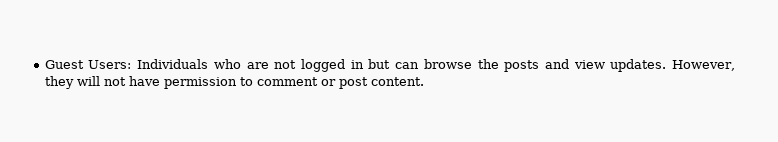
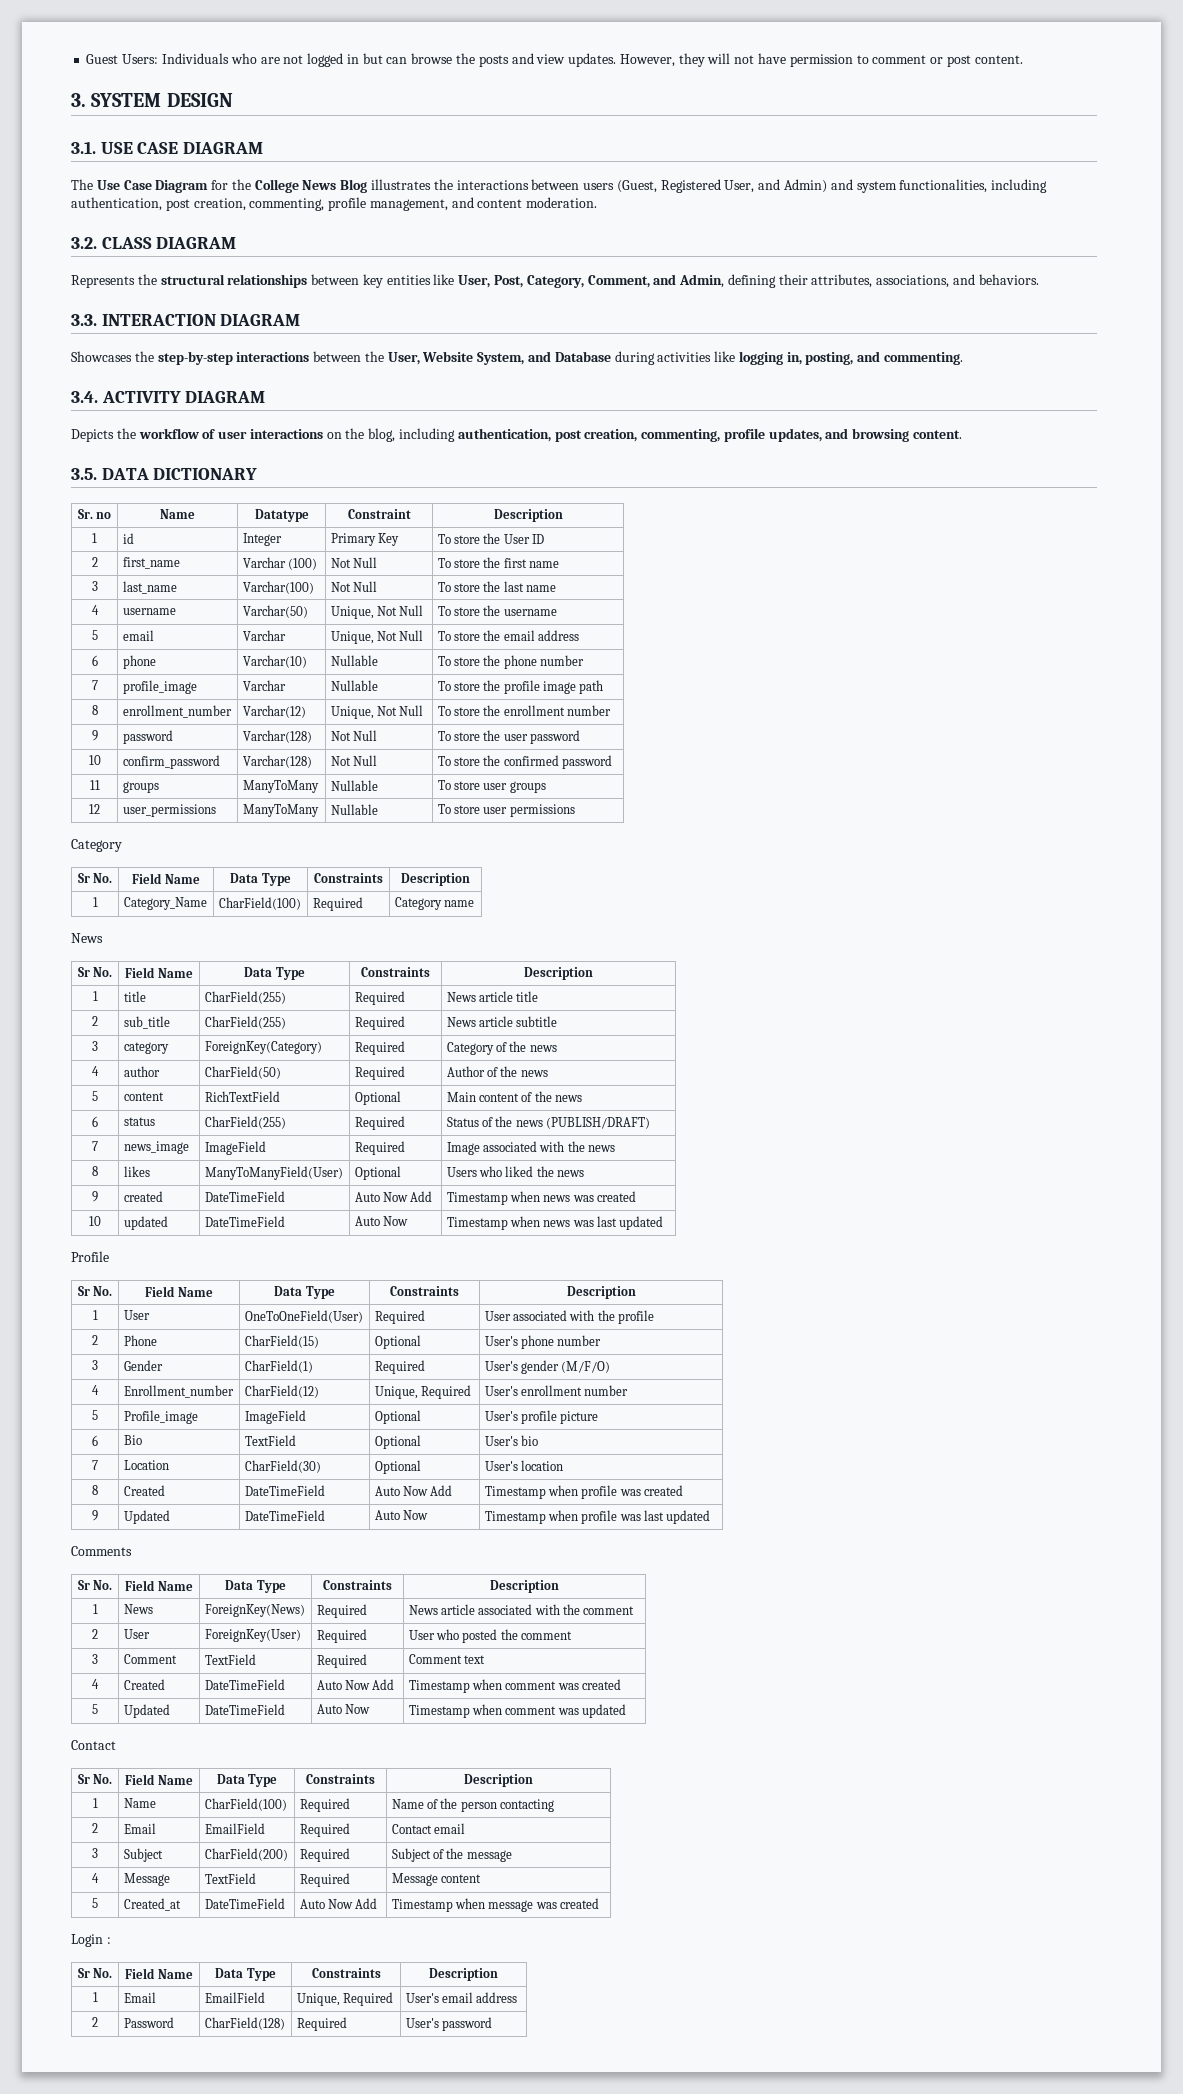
+ 3. SYSTEM DESIGN
+ 3.1. USE CASE DIAGRAM
+ The Use Case Diagram for the College News Blog illustrates the interactions between users (Guest, Registered User, and Admin) and system functionalities, including authentication, post creation, commenting, profile management, and content moderation.
+ 3.2. CLASS DIAGRAM
+ Represents the structural relationships between key entities like User, Post, Category, Comment, and Admin, defining their attributes, associations, and behaviors.
+ 3.3. INTERACTION DIAGRAM
+ Showcases the step-by-step interactions between the User, Website System, and Database during activities like logging in, posting, and commenting.
+ 3.4. ACTIVITY DIAGRAM
+ Depicts the workflow of user interactions on the blog, including authentication, post creation, commenting, profile updates, and browsing content.
+ 3.5. DATA DICTIONARY
+ Sr. no | Name | Datatype | Constraint | Description
+ 1 | id | Integer | Primary Key | To store the User ID
+ 2 | first_name | Varchar (100) | Not Null | To store the first name
+ 3 | last_name | Varchar(100) | Not Null | To store the last name
+ 4 | username | Varchar(50) | Unique, Not Null | To store the username
+ 5 | email | Varchar | Unique, Not Null | To store the email address
+ 6 | phone | Varchar(10) | Nullable | To store the phone number
+ 7 | profile_image | Varchar | Nullable | To store the profile image path
+ 8 | enrollment_number | Varchar(12) | Unique, Not Null | To store the enrollment number
+ 9 | password | Varchar(128) | Not Null | To store the user password
+ 10 | confirm_password | Varchar(128) | Not Null | To store the confirmed password
+ 11 | groups | ManyToMany | Nullable | To store user groups
+ 12 | user_permissions | ManyToMany | Nullable | To store user permissions
+ Category
+ Sr No. | Field Name | Data Type | Constraints | Description
+ 1 | Category_Name | CharField(100) | Required | Category name
+ News
+ Sr No. | Field Name | Data Type | Constraints | Description
+ 1 | title | CharField(255) | Required | News article title
+ 2 | sub_title | CharField(255) | Required | News article subtitle
+ 3 | category | ForeignKey(Category) | Required | Category of the news
+ 4 | author | CharField(50) | Required | Author of the news
+ 5 | content | RichTextField | Optional | Main content of the news
+ 6 | status | CharField(255) | Required | Status of the news (PUBLISH/DRAFT)
+ 7 | news_image | ImageField | Required | Image associated with the news
+ 8 | likes | ManyToManyField(User) | Optional | Users who liked the news
+ 9 | created | DateTimeField | Auto Now Add | Timestamp when news was created
+ 10 | updated | DateTimeField | Auto Now | Timestamp when news was last updated
+ Profile
+ Sr No. | Field Name | Data Type | Constraints | Description
+ 1 | User | OneToOneField(User) | Required | User associated with the profile
+ 2 | Phone | CharField(15) | Optional | User's phone number
+ 3 | Gender | CharField(1) | Required | User's gender (M/F/O)
+ 4 | Enrollment_number | CharField(12) | Unique, Required | User's enrollment number
+ 5 | Profile_image | ImageField | Optional | User's profile picture
+ 6 | Bio | TextField | Optional | User's bio
+ 7 | Location | CharField(30) | Optional | User's location
+ 8 | Created | DateTimeField | Auto Now Add | Timestamp when profile was created
+ 9 | Updated | DateTimeField | Auto Now | Timestamp when profile was last updated
+ Comments
+ Sr No. | Field Name | Data Type | Constraints | Description
+ 1 | News | ForeignKey(News) | Required | News article associated with the comment
+ 2 | User | ForeignKey(User) | Required | User who posted the comment
+ 3 | Comment | TextField | Required | Comment text
+ 4 | Created | DateTimeField | Auto Now Add | Timestamp when comment was created
+ 5 | Updated | DateTimeField | Auto Now | Timestamp when comment was updated
+ Contact
+ Sr No. | Field Name | Data Type | Constraints | Description
+ 1 | Name | CharField(100) | Required | Name of the person contacting
+ 2 | Email | EmailField | Required | Contact email
+ 3 | Subject | CharField(200) | Required | Subject of the message
+ 4 | Message | TextField | Required | Message content
+ 5 | Created_at | DateTimeField | Auto Now Add | Timestamp when message was created
+ Login :
+ Sr No. | Field Name | Data Type | Constraints | Description
+ 1 | Email | EmailField | Unique, Required | User's email address
+ 2 | Password | CharField(128) | Required | User's password

